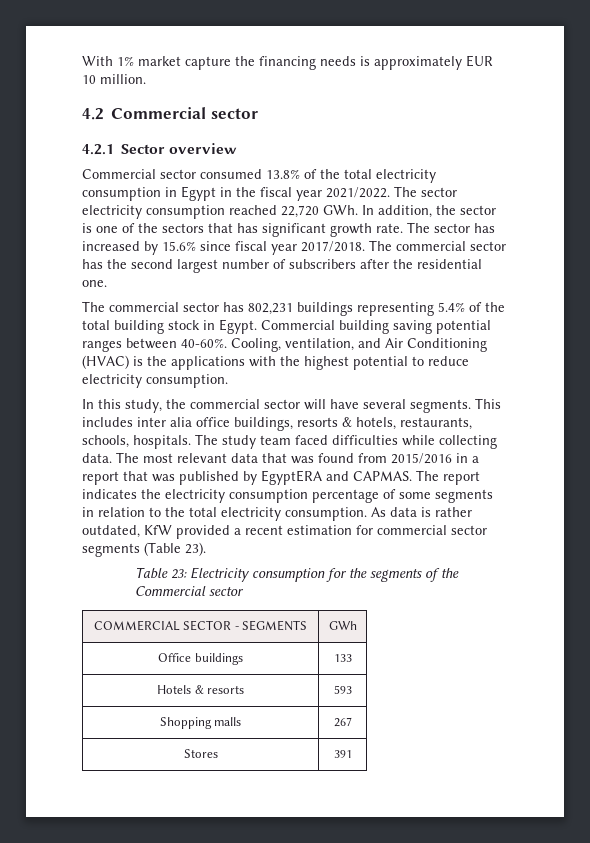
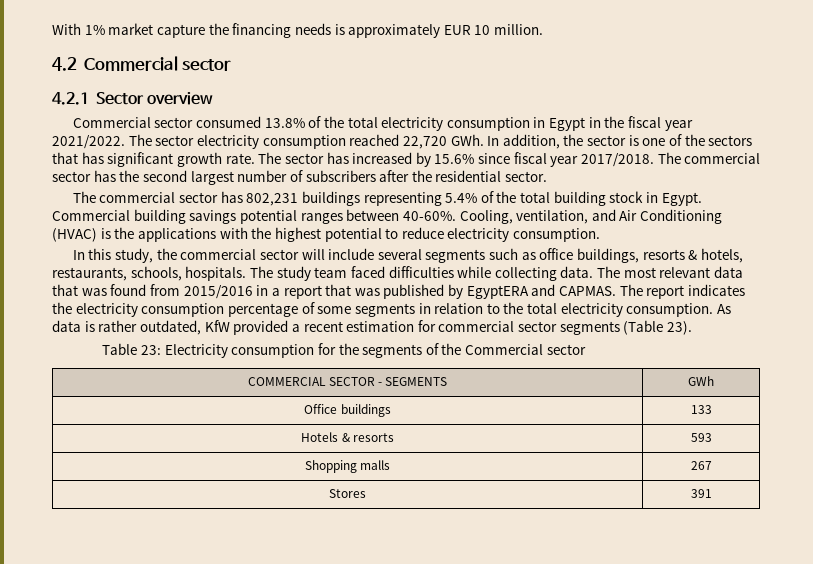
- The commercial sector has the second largest number of subscribers after the residential one.
+ The commercial sector has the second largest number of subscribers after the residential sector.
- Commercial building saving potential ranges between 40-60%.
+ Commercial building savings potential ranges between 40-60%.
- In this study, the commercial sector will have several segments. This includes inter alia office buildings, resorts & hotels, restaurants, schools, hospitals.
+ In this study, the commercial sector will include several segments such as office buildings, resorts & hotels, restaurants, schools, hospitals.

